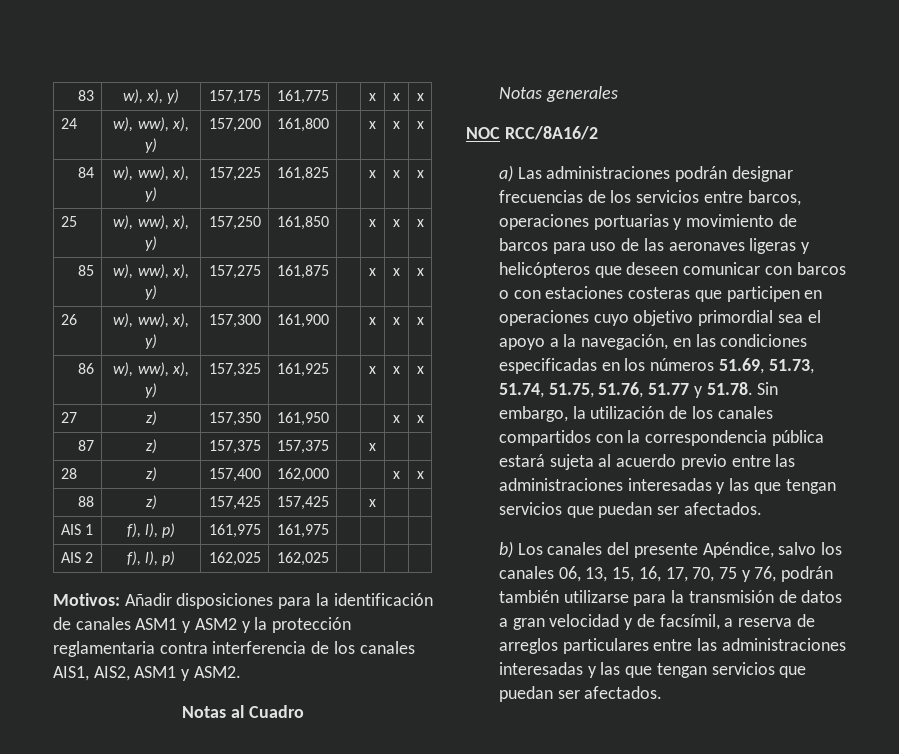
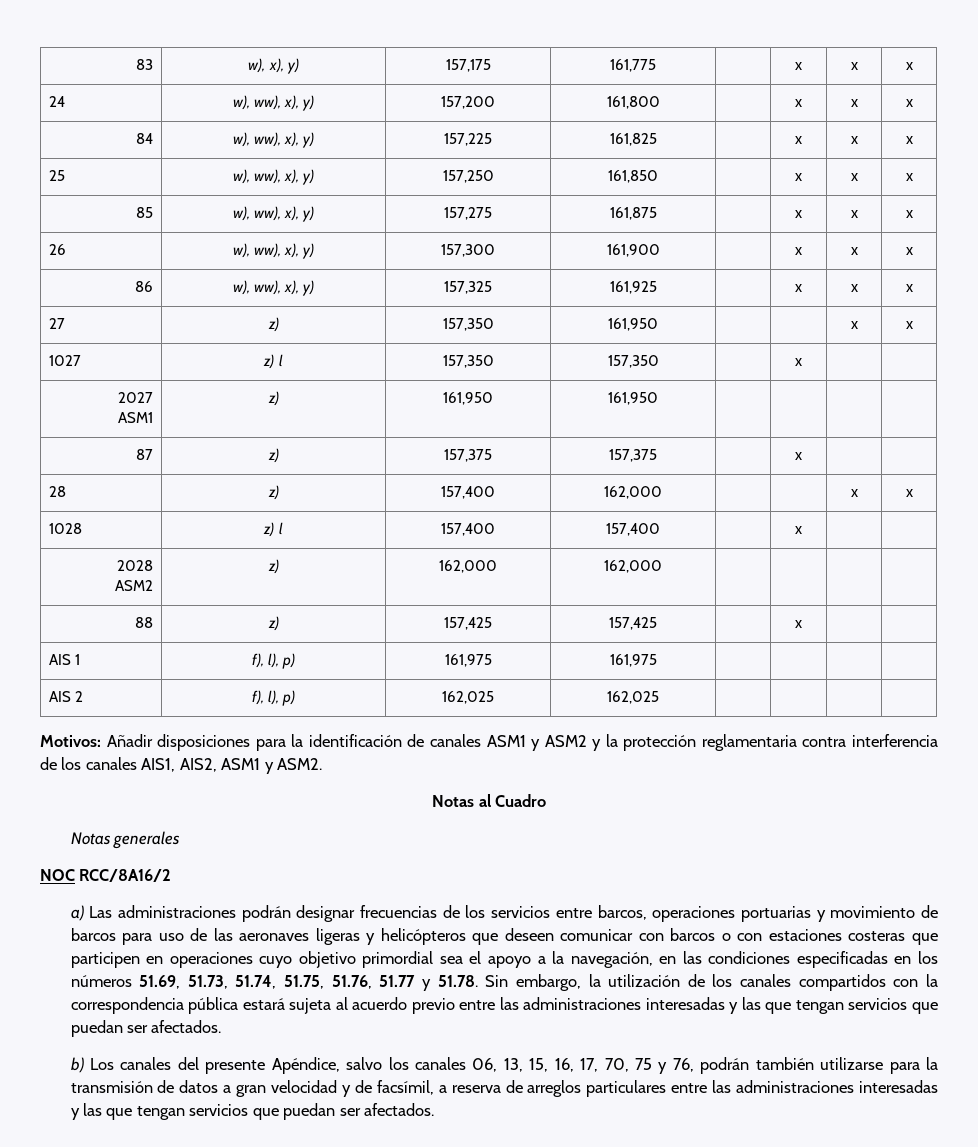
+ 1027 | z) l | 157,350 | 157,350 | | x | |
+ 2027
+ ASM1 | z) | 161,950 | 161,950 | | | |
+ 1028 | z) l | 157,400 | 157,400 | | x | |
+ 2028
+ ASM2 | z) | 162,000 | 162,000 | | | |

